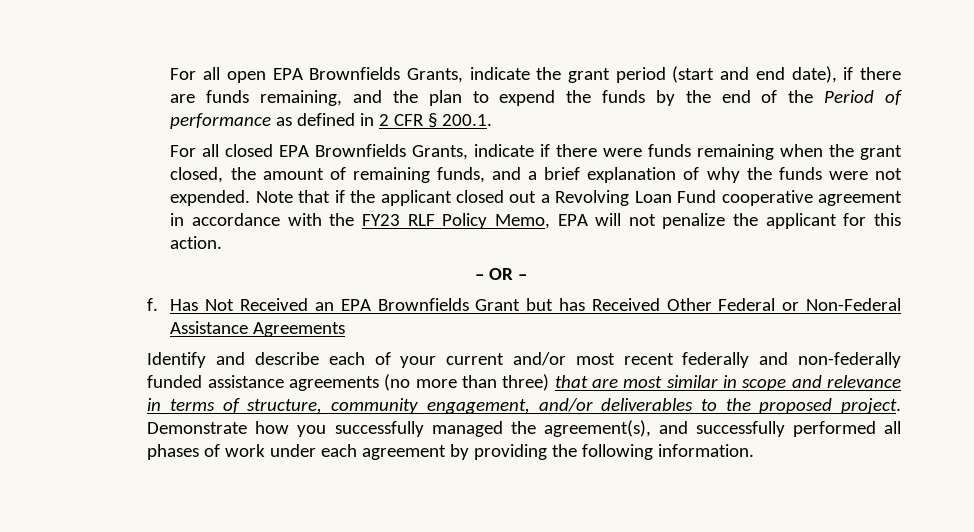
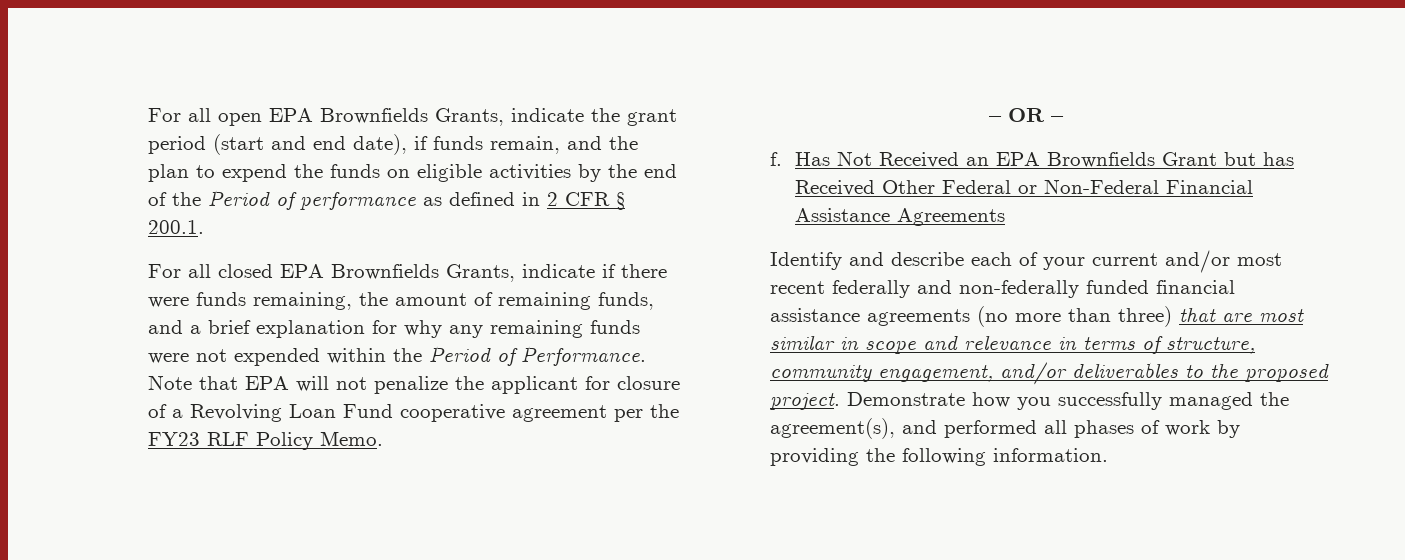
- For all open EPA Brownfields Grants, indicate the grant period (start and end date), if there are funds remaining, and the plan to expend the funds by the end of the Period of performance as defined in 2 CFR § 200.1.
+ For all open EPA Brownfields Grants, indicate the grant period (start and end date), if funds remain, and the plan to expend the funds on eligible activities by the end of the Period of performance as defined in 2 CFR § 200.1.
- For all closed EPA Brownfields Grants, indicate if there were funds remaining when the grant closed, the amount of remaining funds, and a brief explanation of why the funds were not expended. Note that if the applicant closed out a Revolving Loan Fund cooperative agreement in accordance with the FY23 RLF Policy Memo, EPA will not penalize the applicant for this action.
+ For all closed EPA Brownfields Grants, indicate if there were funds remaining, the amount of remaining funds, and a brief explanation for why any remaining funds were not expended within the Period of Performance. Note that EPA will not penalize the applicant for closure of a Revolving Loan Fund cooperative agreement per the FY23 RLF Policy Memo.
- Has Not Received an EPA Brownfields Grant but has Received Other Federal or Non-Federal Assistance Agreements
+ Has Not Received an EPA Brownfields Grant but has Received Other Federal or Non-Federal Financial Assistance Agreements
- Identify and describe each of your current and/or most recent federally and non-federally funded assistance agreements (no more than three) that are most similar in scope and relevance in terms of structure, community engagement, and/or deliverables to the proposed project.
+ Identify and describe each of your current and/or most recent federally and non-federally funded financial assistance agreements (no more than three) that are most similar in scope and relevance in terms of structure, community engagement, and/or deliverables to the proposed project.
- Demonstrate how you successfully managed the agreement(s), and successfully performed all phases of work under each agreement by providing the following information.
+ Demonstrate how you successfully managed the agreement(s), and performed all phases of work by providing the following information.

